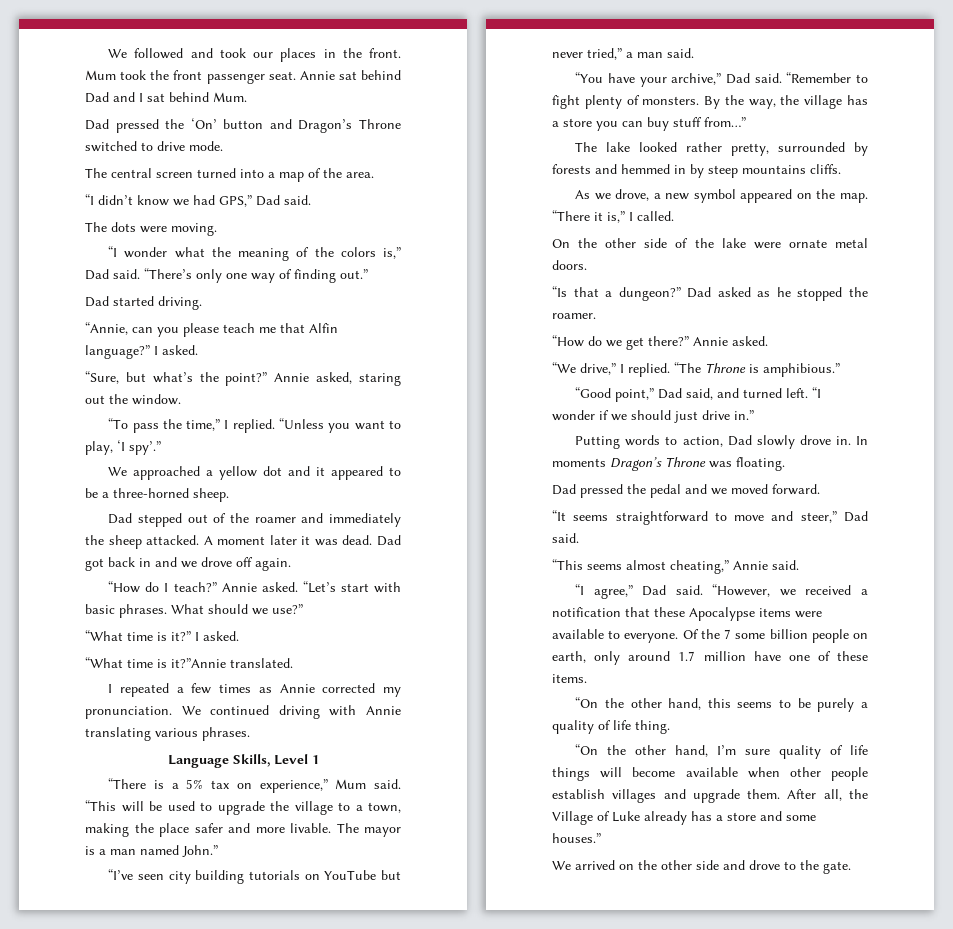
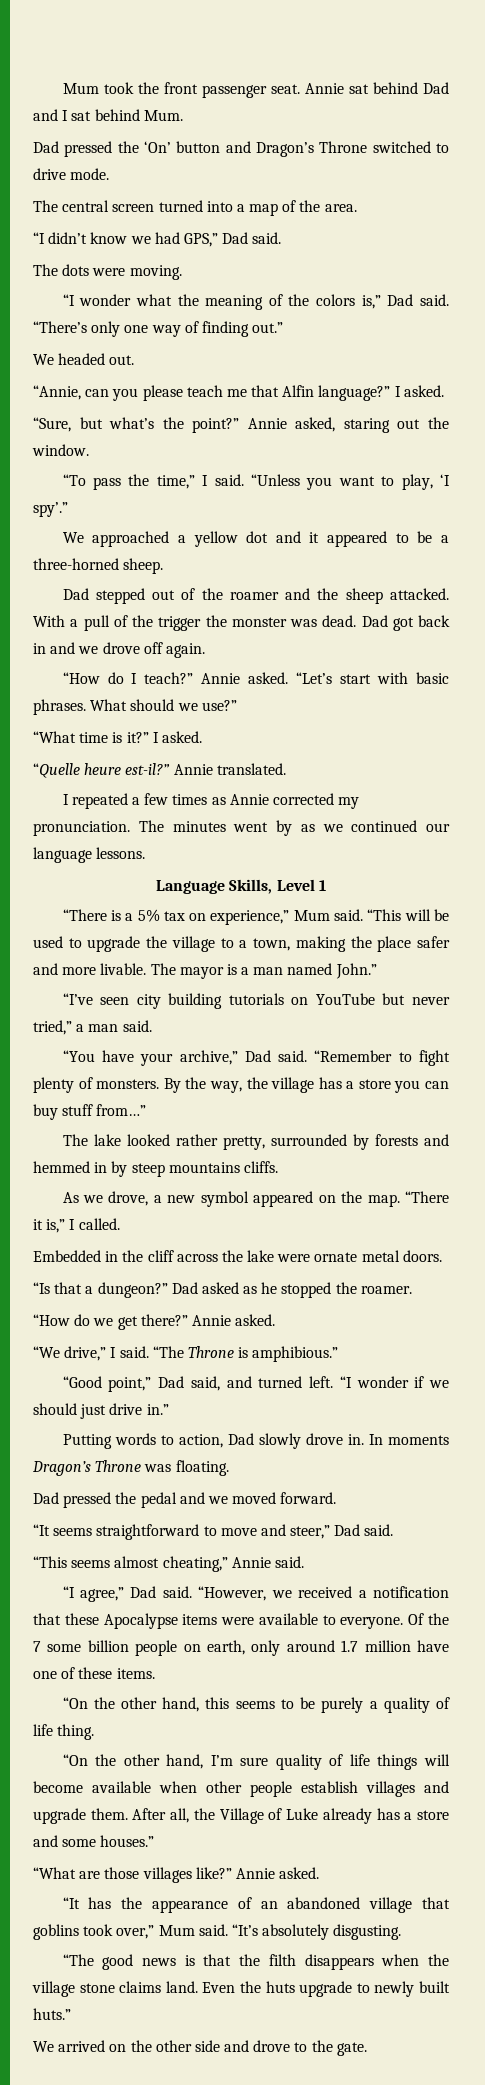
- We followed and took our places in the front.
- Dad started driving.
+ We headed out.
- “To pass the time,” I replied.
+ “To pass the time,” I said.
- Dad stepped out of the roamer and immediately the sheep attacked.
+ Dad stepped out of the roamer and the sheep attacked.
- A moment later it was dead.
+ With a pull of the trigger the monster was dead.
- “What time is it?”Annie translated.
+ “Quelle heure est-il?” Annie translated.
- We continued driving with Annie translating various phrases.
+ The minutes went by as we continued our language lessons.
- On the other side of the lake were ornate metal doors.
+ Embedded in the cliff across the lake were ornate metal doors.
- “We drive,” I replied.
+ “We drive,” I said.
+ “What are those villages like?” Annie asked.
+ “It has the appearance of an abandoned village that goblins took over,” Mum said. “It’s absolutely disgusting.
+ “The good news is that the filth disappears when the village stone claims land. Even the huts upgrade to newly built huts.”

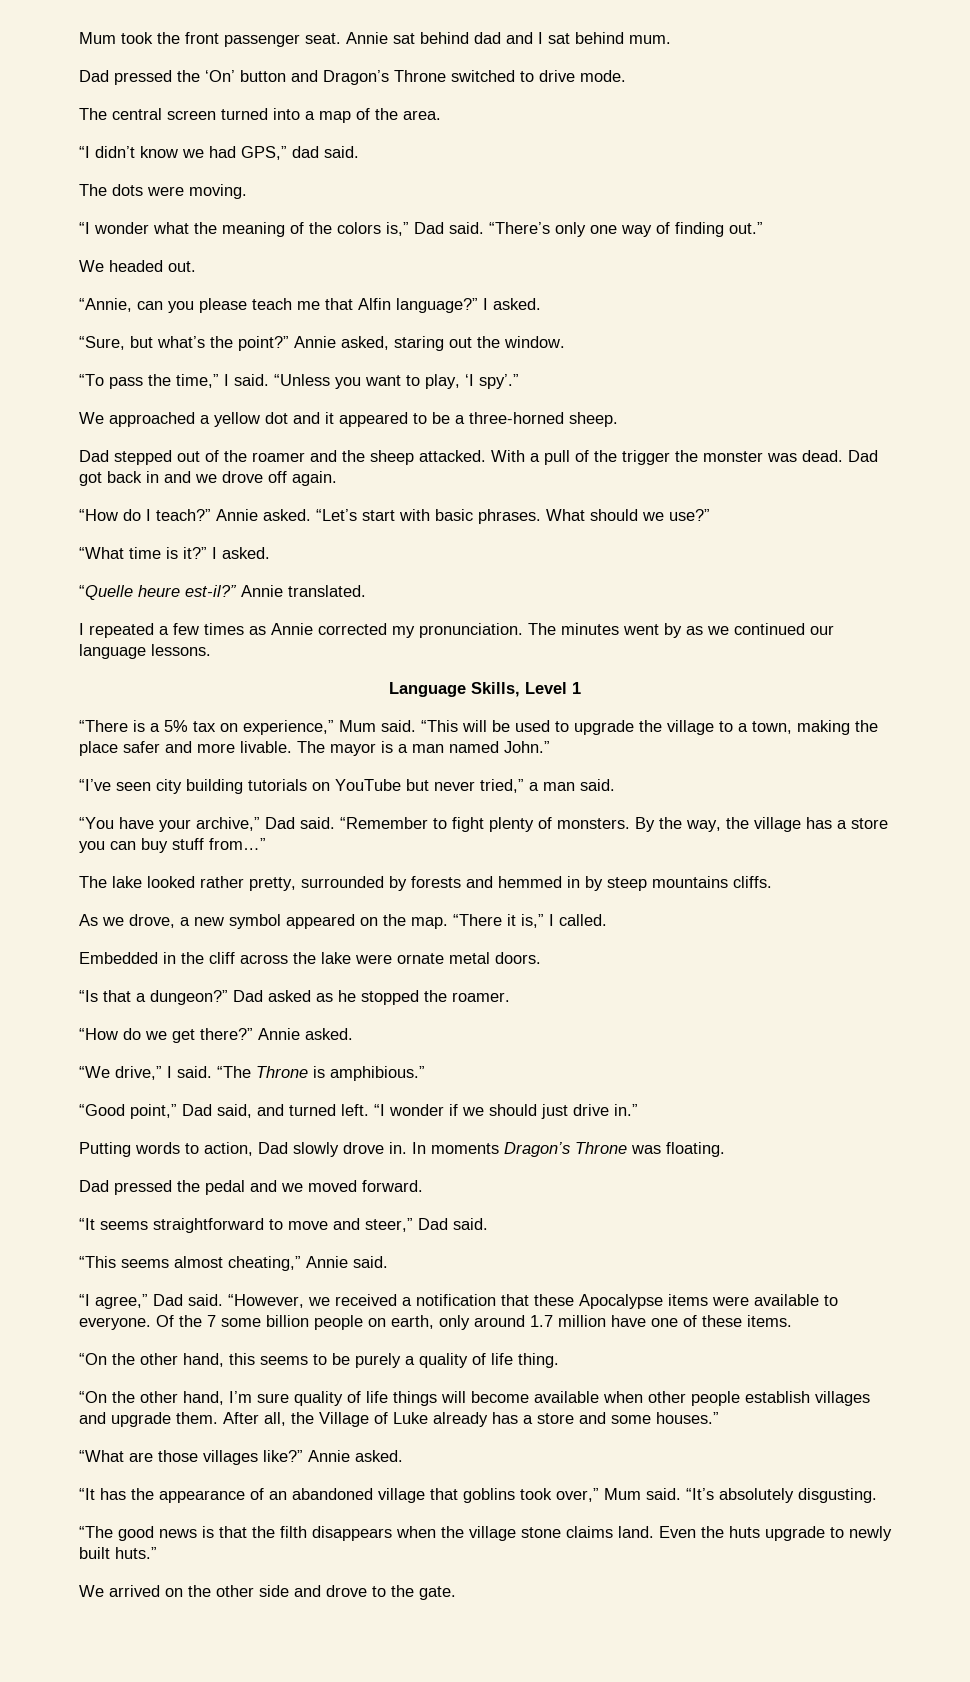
- Annie sat behind Dad and I sat behind Mum.
+ Annie sat behind dad and I sat behind mum.
- “I didn’t know we had GPS,” Dad said.
+ “I didn’t know we had GPS,” dad said.

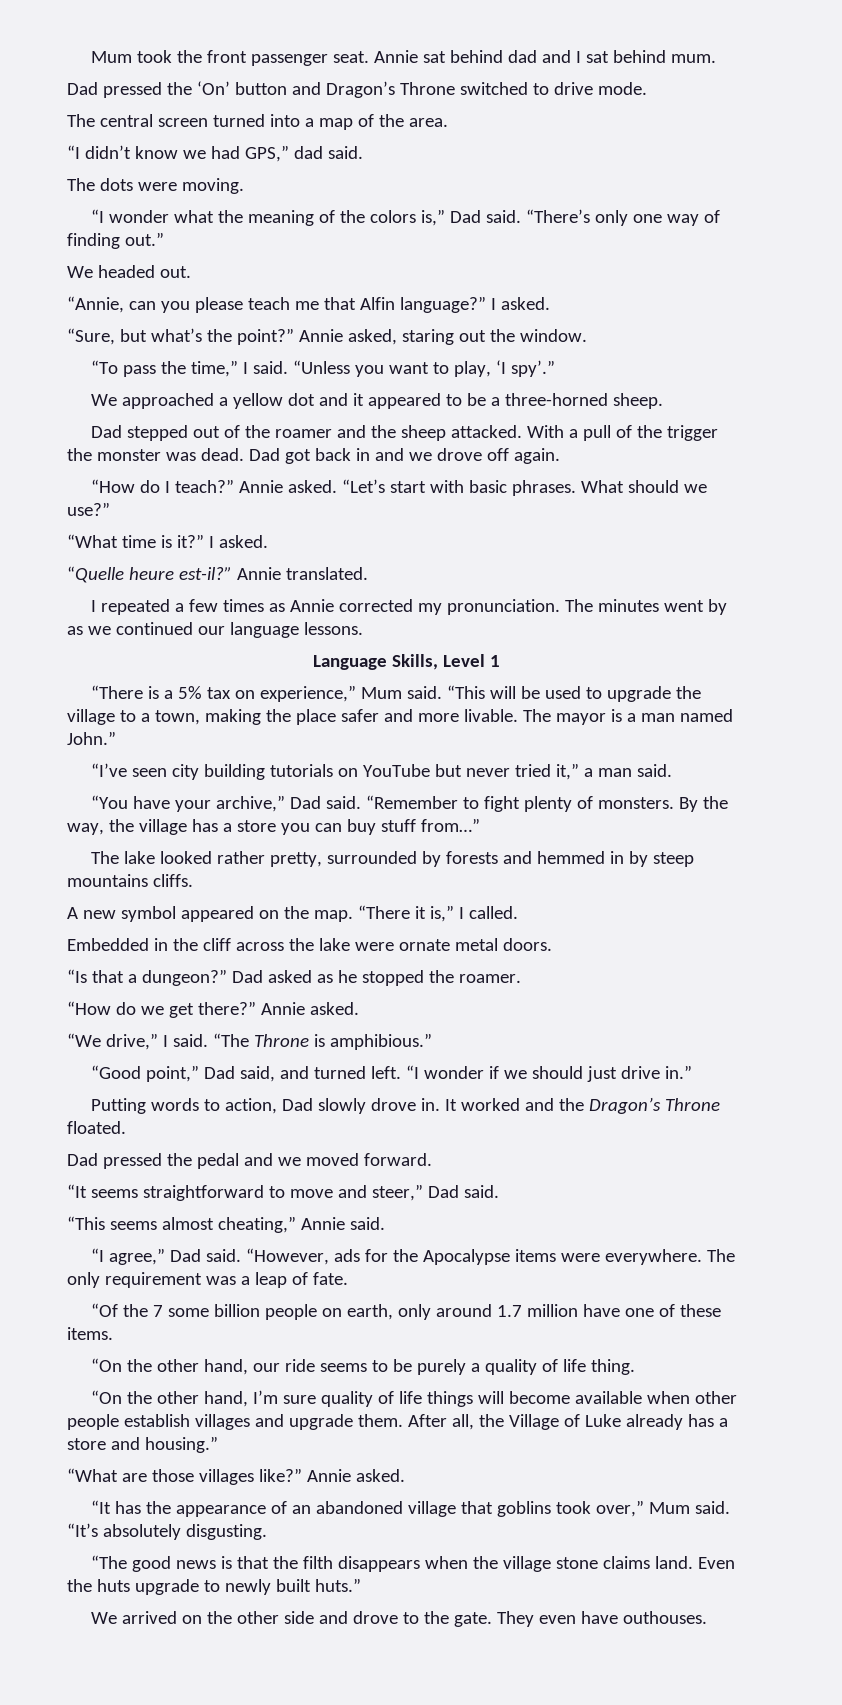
- “I’ve seen city building tutorials on YouTube but never tried,” a man said.
+ “I’ve seen city building tutorials on YouTube but never tried it,” a man said.
- As we drove, a new symbol appeared on the map.
+ A new symbol appeared on the map.
- In moments Dragon’s Throne was floating.
+ It worked and the Dragon’s Throne floated.
- “However, we received a notification that these Apocalypse items were available to everyone. Of the 7 some billion people on earth, only around 1.7 million have one of these items.
+ “However, ads for the Apocalypse items were everywhere. The only requirement was a leap of fate.
+ “Of the 7 some billion people on earth, only around 1.7 million have one of these items.
- “On the other hand, this seems to be purely a quality of life thing.
+ “On the other hand, our ride seems to be purely a quality of life thing.
- After all, the Village of Luke already has a store and some houses.”
+ After all, the Village of Luke already has a store and housing.”
+ They even have outhouses.

